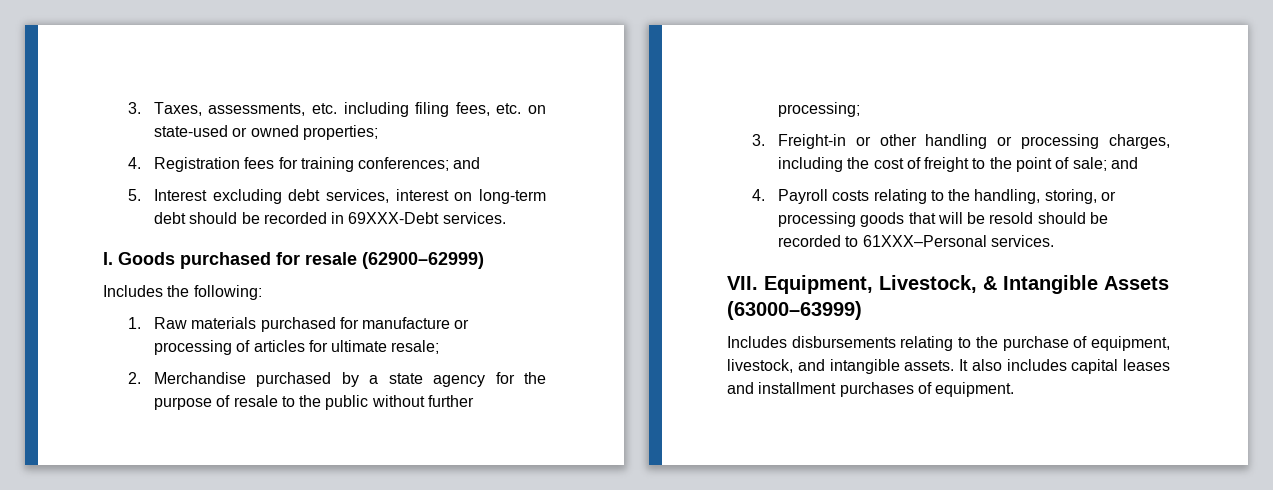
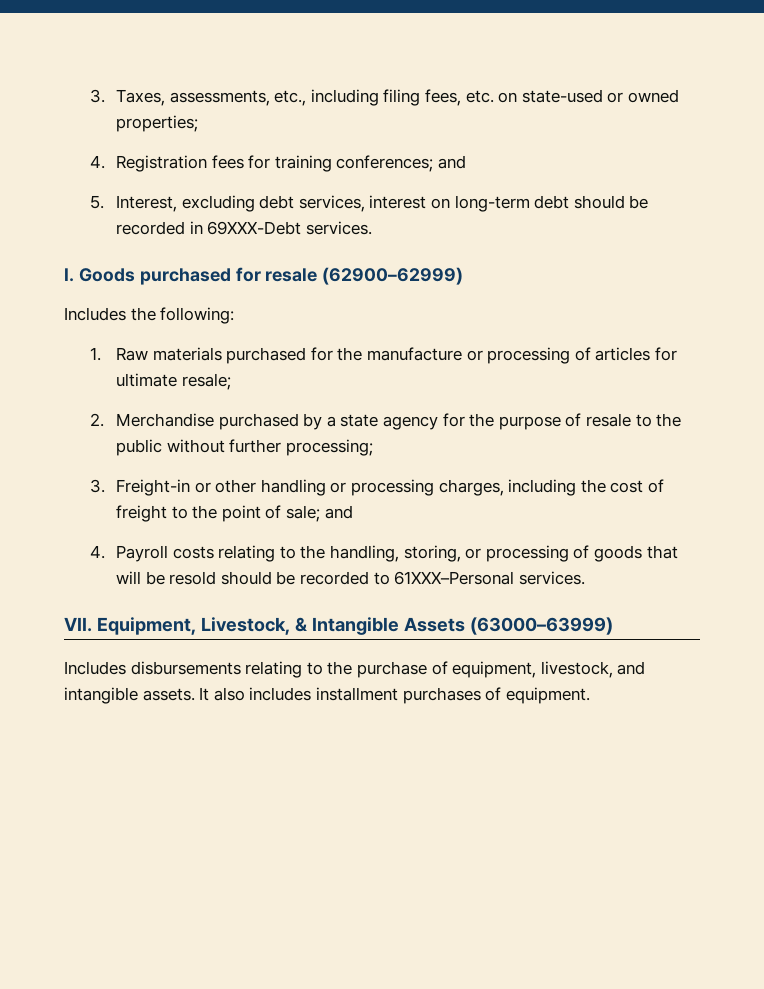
- 3. Taxes, assessments, etc. including filing fees, etc. on state-used or owned properties;
+ 3. Taxes, assessments, etc., including filing fees, etc. on state-used or owned properties;
- 5. Interest excluding debt services, interest on long-term debt should be recorded in 69XXX-Debt services.
+ 5. Interest, excluding debt services, interest on long-term debt should be recorded in 69XXX-Debt services.
- 1. Raw materials purchased for manufacture or processing of articles for ultimate resale;
+ 1. Raw materials purchased for the manufacture or processing of articles for ultimate resale;
- 4. Payroll costs relating to the handling, storing, or processing goods that will be resold should be recorded to 61XXX–Personal services.
+ 4. Payroll costs relating to the handling, storing, or processing of goods that will be resold should be recorded to 61XXX–Personal services.
- It also includes capital leases and installment purchases of equipment.
+ It also includes installment purchases of equipment.

